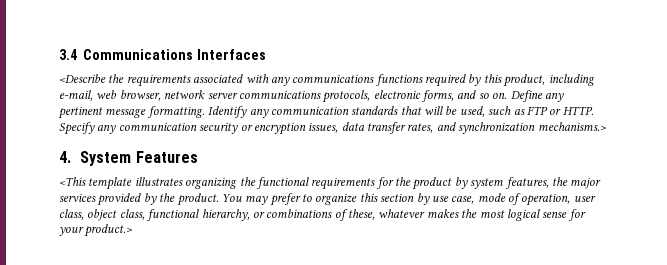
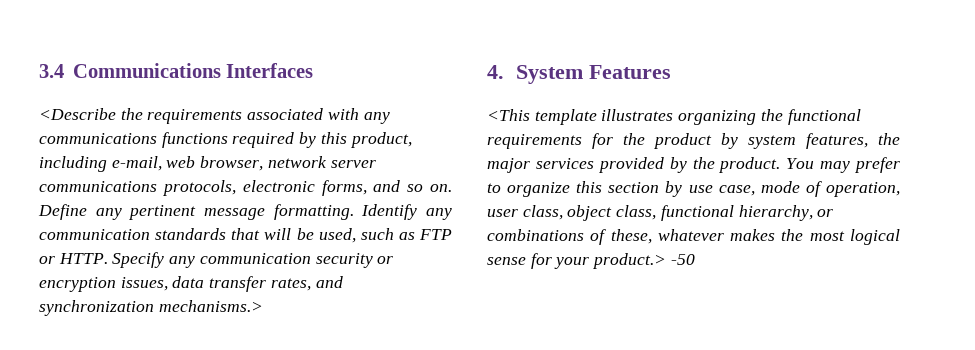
- You may prefer to organize this section by use case, mode of operation, user class, object class, functional hierarchy, or combinations of these, whatever makes the most logical sense for your product.>
+ You may prefer to organize this section by use case, mode of operation, user class, object class, functional hierarchy, or combinations of these, whatever makes the most logical sense for your product.> -50

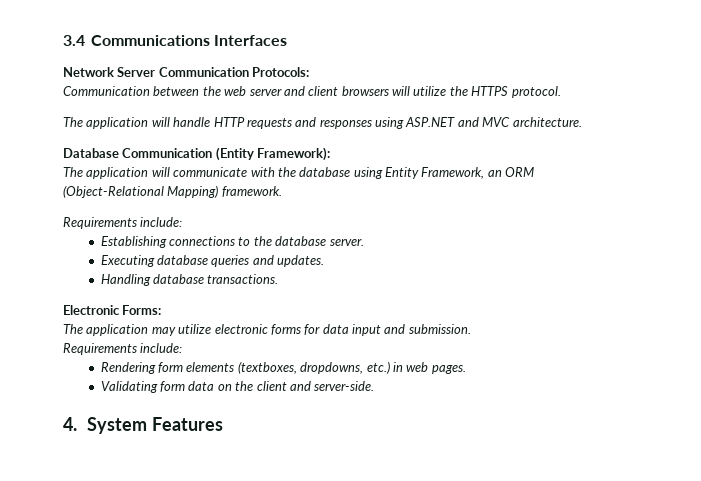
- <Describe the requirements associated with any communications functions required by this product, including e-mail, web browser, network server communications protocols, electronic forms, and so on. Define any pertinent message formatting. Identify any communication standards that will be used, such as FTP or HTTP. Specify any communication security or encryption issues, data transfer rates, and synchronization mechanisms.>
+ Network Server Communication Protocols:
+ Communication between the web server and client browsers will utilize the HTTPS protocol.
+ The application will handle HTTP requests and responses using ASP.NET and MVC architecture.
+ Database Communication (Entity Framework):
+ The application will communicate with the database using Entity Framework, an ORM (Object-Relational Mapping) framework.
+ Requirements include:
+ Establishing connections to the database server.
+ Executing database queries and updates.
+ Handling database transactions.
+ Electronic Forms:
+ The application may utilize electronic forms for data input and submission.
+ Requirements include:
+ Rendering form elements (textboxes, dropdowns, etc.) in web pages.
+ Validating form data on the client and server-side.
  4. System Features
- <This template illustrates organizing the functional requirements for the product by system features, the major services provided by the product. You may prefer to organize this section by use case, mode of operation, user class, object class, functional hierarchy, or combinations of these, whatever makes the most logical sense for your product.> -50

